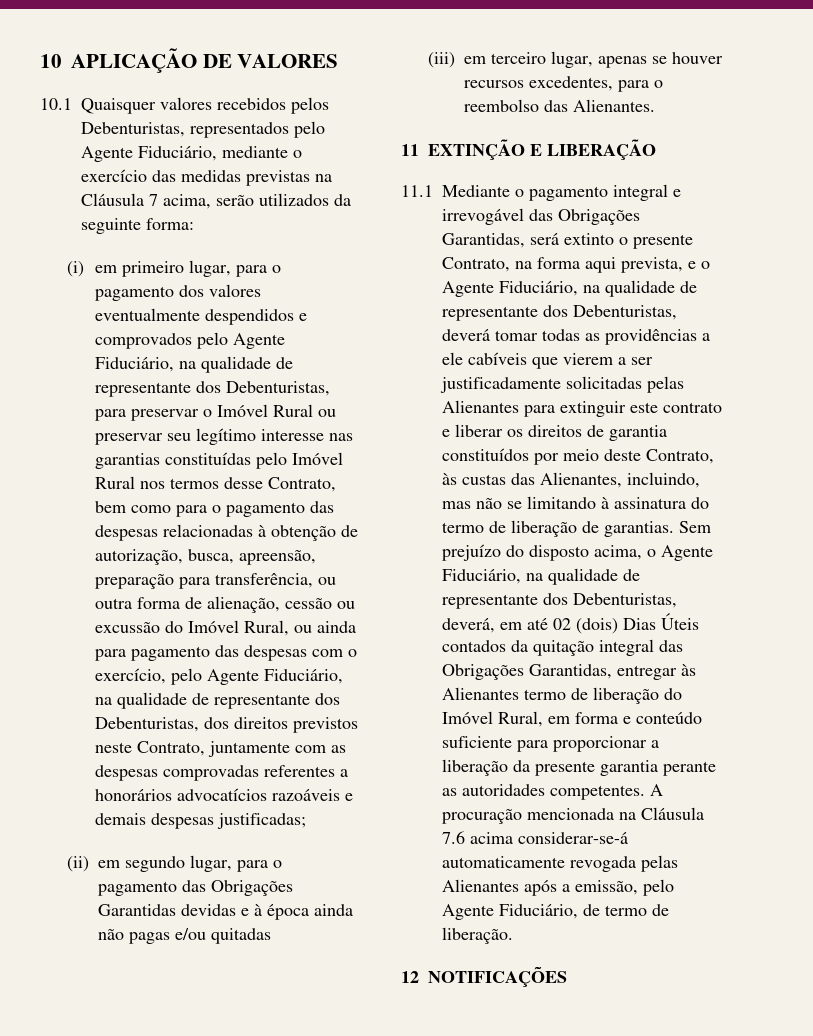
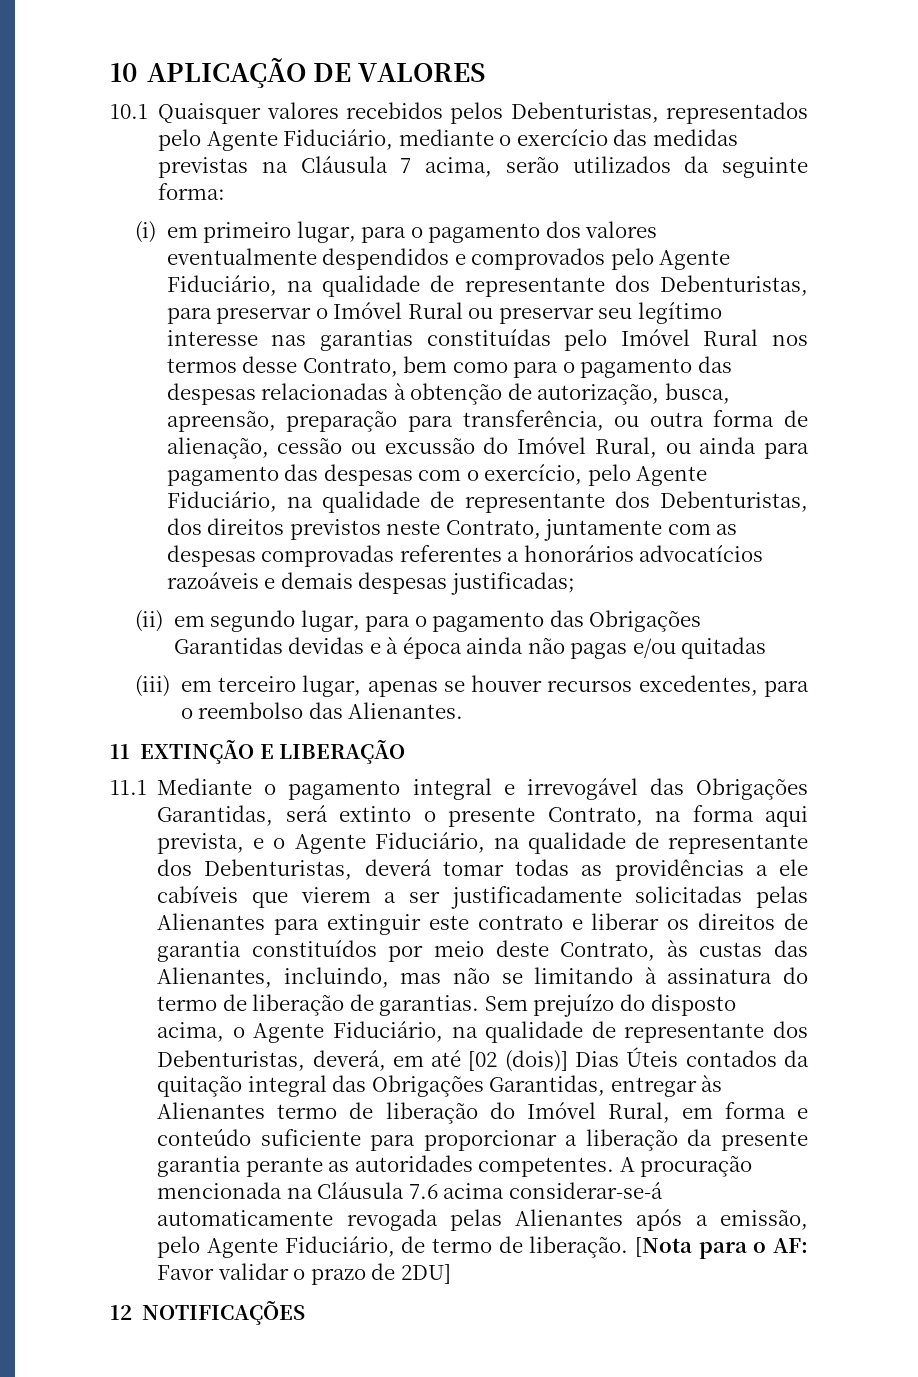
- Sem prejuízo do disposto acima, o Agente Fiduciário, na qualidade de representante dos Debenturistas, deverá, em até 02 (dois) Dias Úteis contados da quitação integral das Obrigações Garantidas, entregar às Alienantes termo de liberação do Imóvel Rural, em forma e conteúdo suficiente para proporcionar a liberação da presente garantia perante as autoridades competentes.
+ Sem prejuízo do disposto acima, o Agente Fiduciário, na qualidade de representante dos Debenturistas, deverá, em até [02 (dois)] Dias Úteis contados da quitação integral das Obrigações Garantidas, entregar às Alienantes termo de liberação do Imóvel Rural, em forma e conteúdo suficiente para proporcionar a liberação da presente garantia perante as autoridades competentes.
+ [Nota para o AF: Favor validar o prazo de 2DU]

